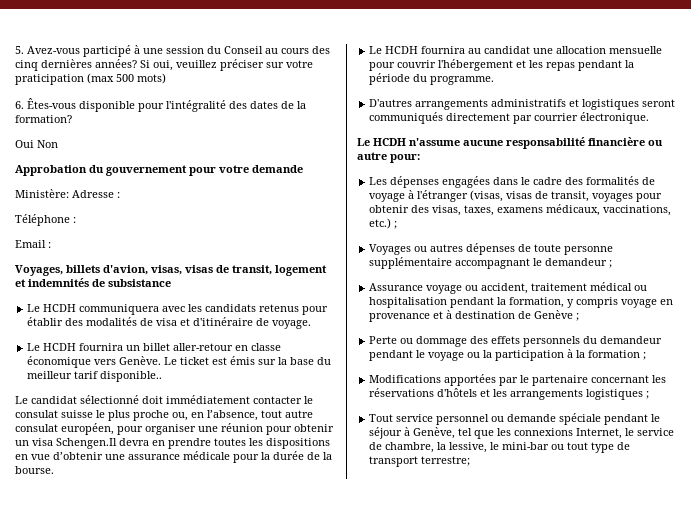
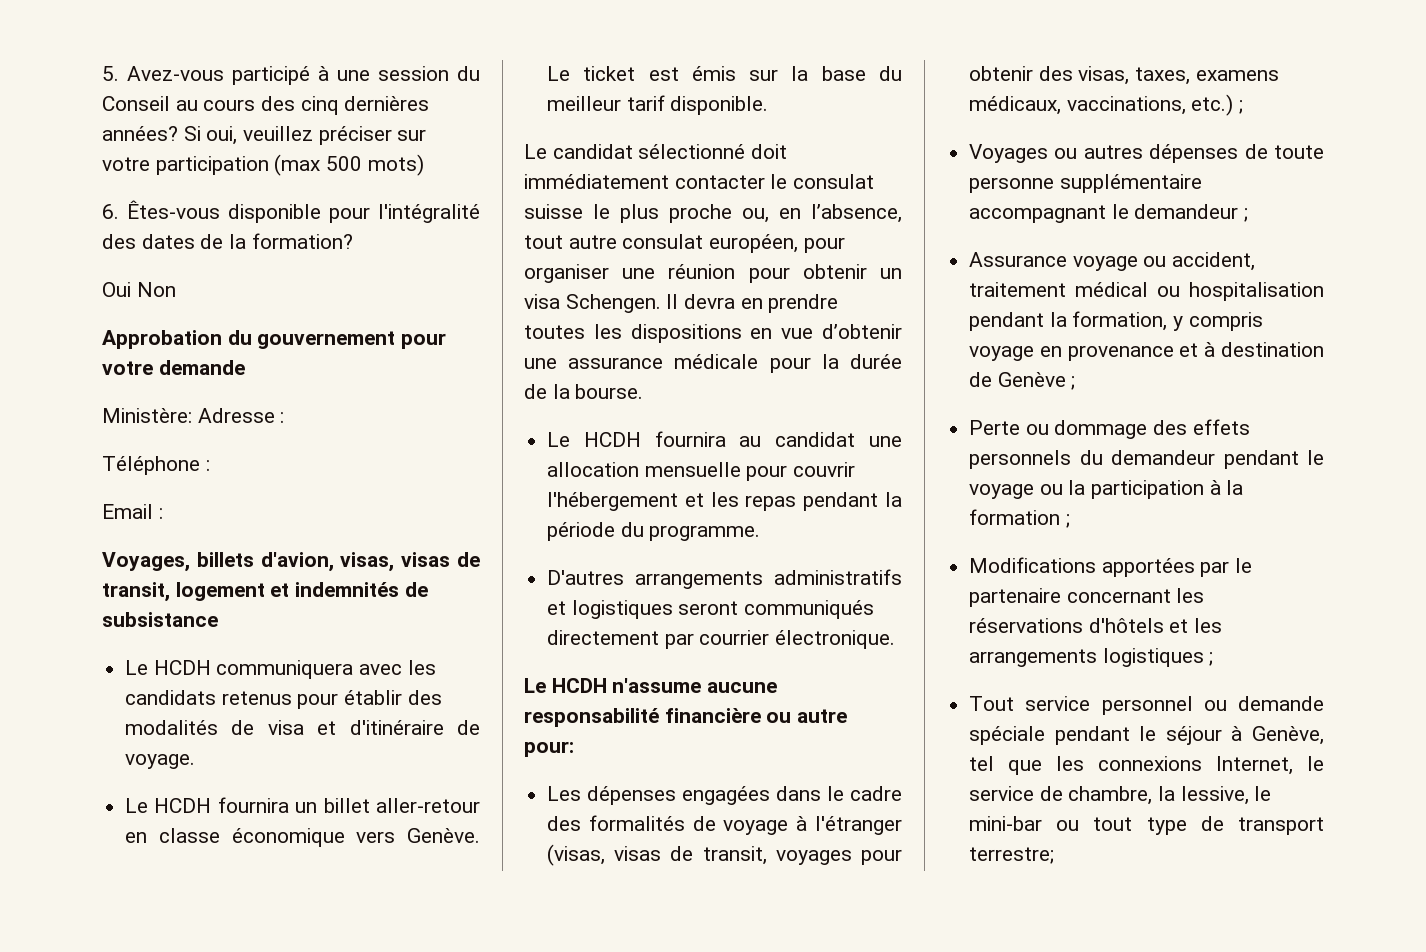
- Si oui, veuillez préciser sur votre praticipation (max 500 mots)
+ Si oui, veuillez préciser sur votre participation (max 500 mots)
- Le ticket est émis sur la base du meilleur tarif disponible..
+ Le ticket est émis sur la base du meilleur tarif disponible.
- Le candidat sélectionné doit immédiatement contacter le consulat suisse le plus proche ou, en l’absence, tout autre consulat européen, pour organiser une réunion pour obtenir un visa Schengen.Il devra en prendre toutes les dispositions en vue d’obtenir une assurance médicale pour la durée de la bourse.
+ Le candidat sélectionné doit immédiatement contacter le consulat suisse le plus proche ou, en l’absence, tout autre consulat européen, pour organiser une réunion pour obtenir un visa Schengen. Il devra en prendre toutes les dispositions en vue d’obtenir une assurance médicale pour la durée de la bourse.

